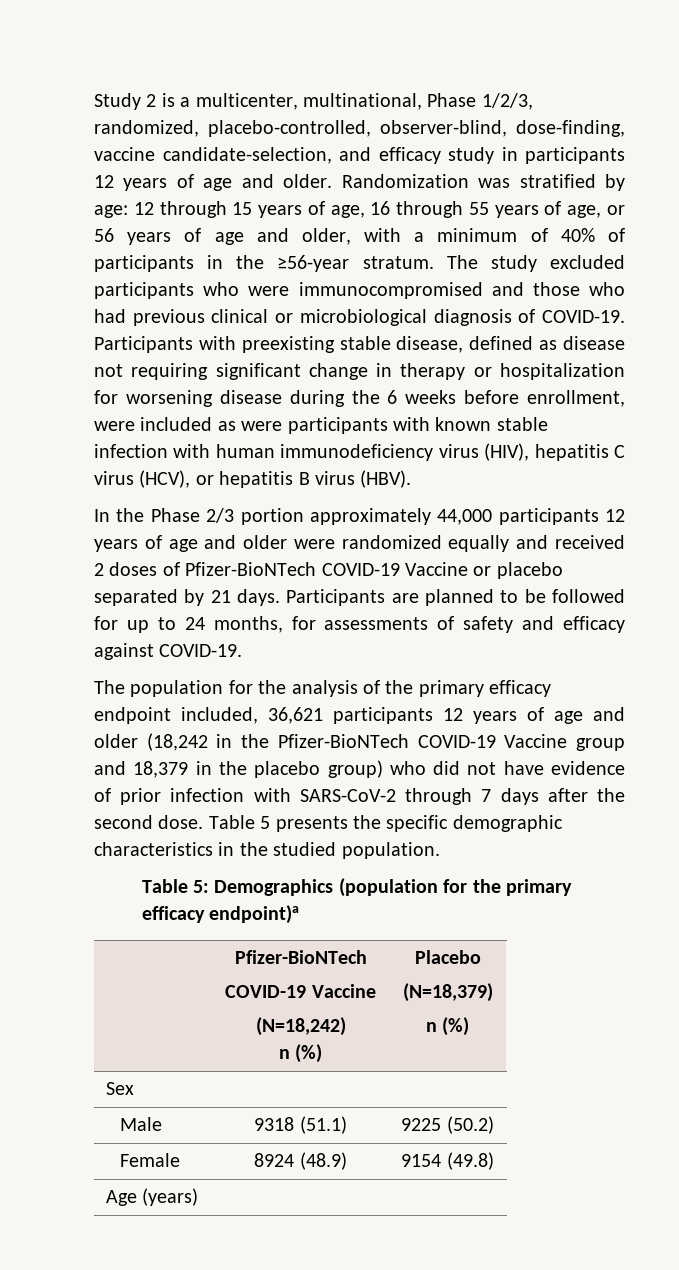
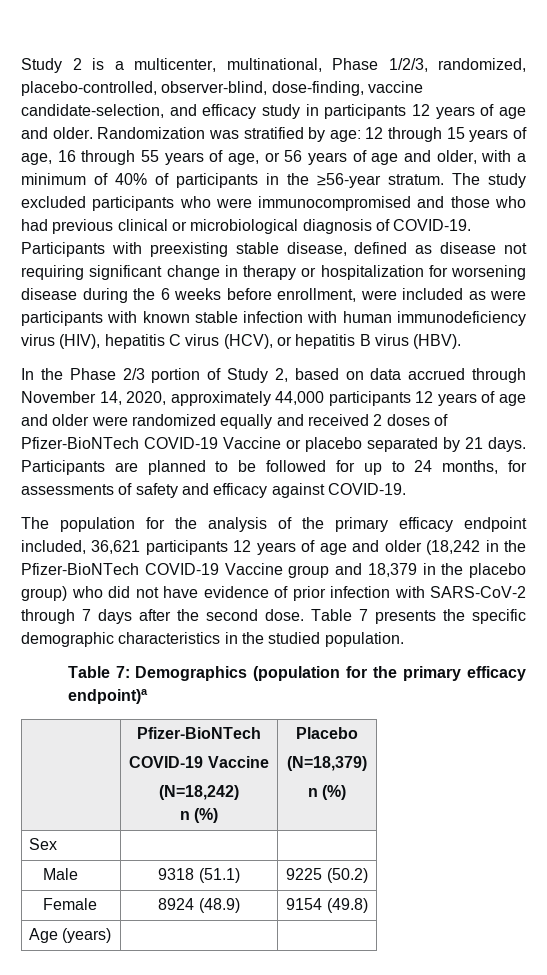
- In the Phase 2/3 portion approximately 44,000 participants 12 years of age and older were randomized equally and received 2 doses of Pfizer-BioNTech COVID-19 Vaccine or placebo separated by 21 days.
+ In the Phase 2/3 portion of Study 2, based on data accrued through November 14, 2020, approximately 44,000 participants 12 years of age and older were randomized equally and received 2 doses of Pfizer-BioNTech COVID-19 Vaccine or placebo separated by 21 days.
- Table 5 presents the specific demographic characteristics in the studied population.
+ Table 7 presents the specific demographic characteristics in the studied population.
- Table 5: Demographics (population for the primary efficacy endpoint)a
+ Table 7: Demographics (population for the primary efficacy endpoint)a

